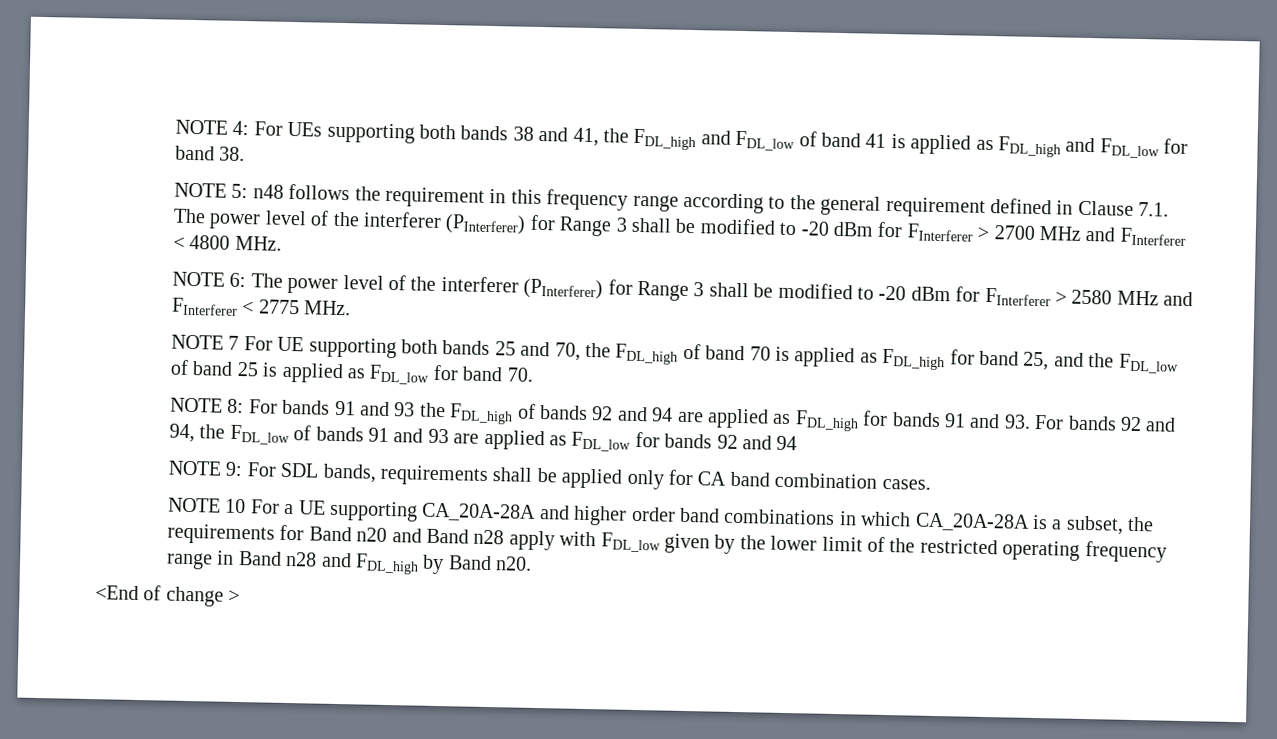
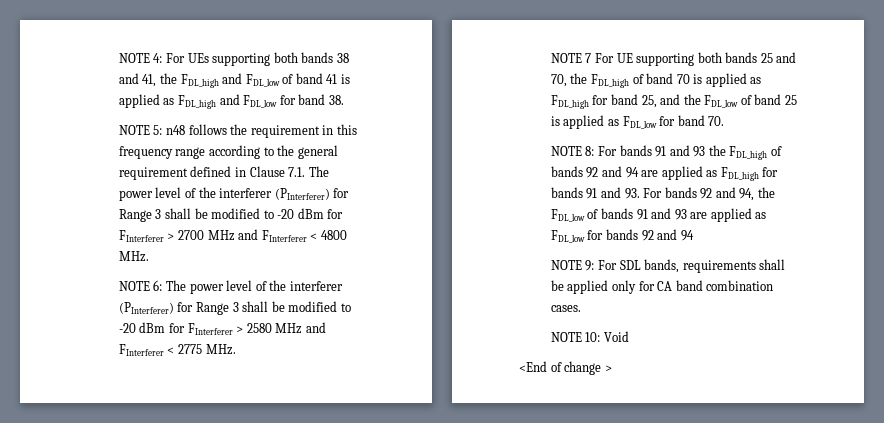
- NOTE 10 For a UE supporting CA_20A-28A and higher order band combinations in which CA_20A-28A is a subset, the requirements for Band n20 and Band n28 apply with FDL_low given by the lower limit of the restricted operating frequency range in Band n28 and FDL_high by Band n20.
+ NOTE 10: Void

